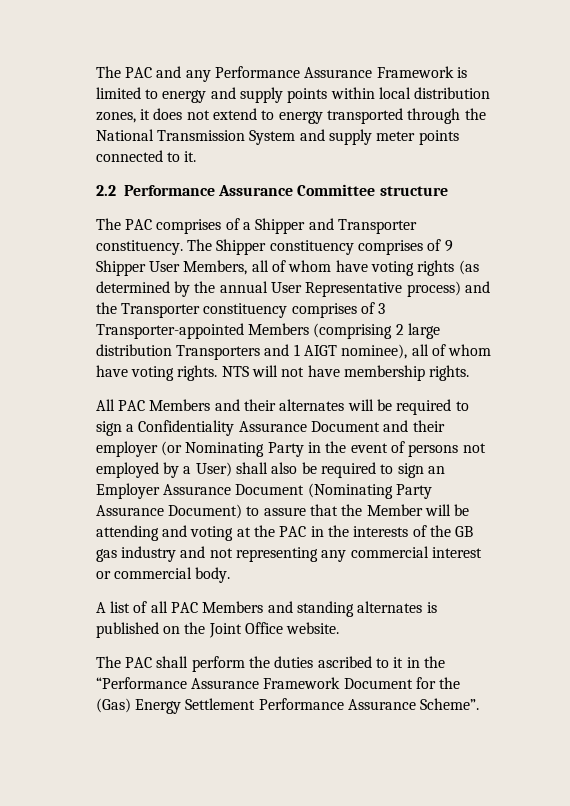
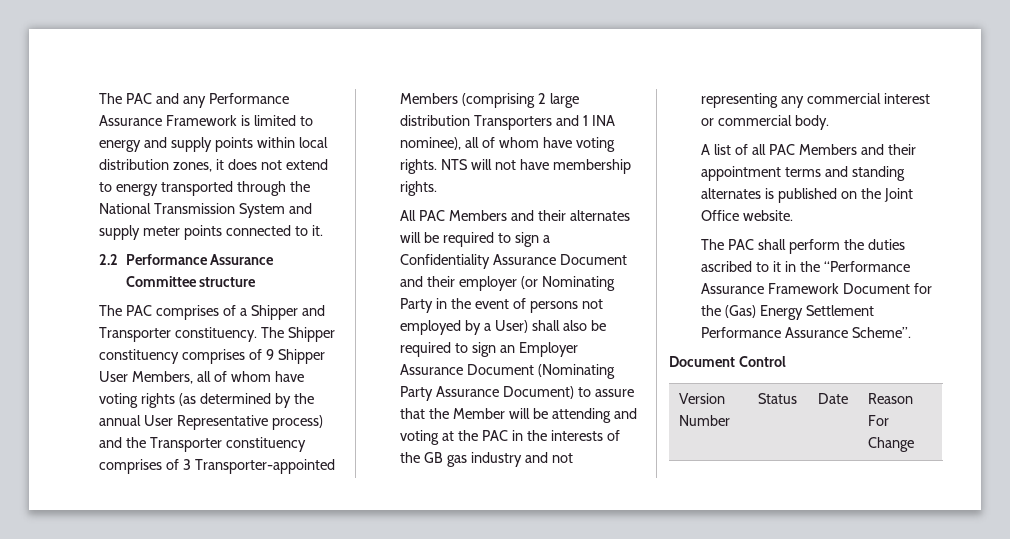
- The Shipper constituency comprises of 9 Shipper User Members, all of whom have voting rights (as determined by the annual User Representative process) and the Transporter constituency comprises of 3 Transporter-appointed Members (comprising 2 large distribution Transporters and 1 AIGT nominee), all of whom have voting rights.
+ The Shipper constituency comprises of 9 Shipper User Members, all of whom have voting rights (as determined by the annual User Representative process) and the Transporter constituency comprises of 3 Transporter-appointed Members (comprising 2 large distribution Transporters and 1 INA nominee), all of whom have voting rights.
- A list of all PAC Members and standing alternates is published on the Joint Office website.
+ A list of all PAC Members and their appointment terms and standing alternates is published on the Joint Office website.
+ Document Control
+ Version Number | Status | Date | Reason For Change

